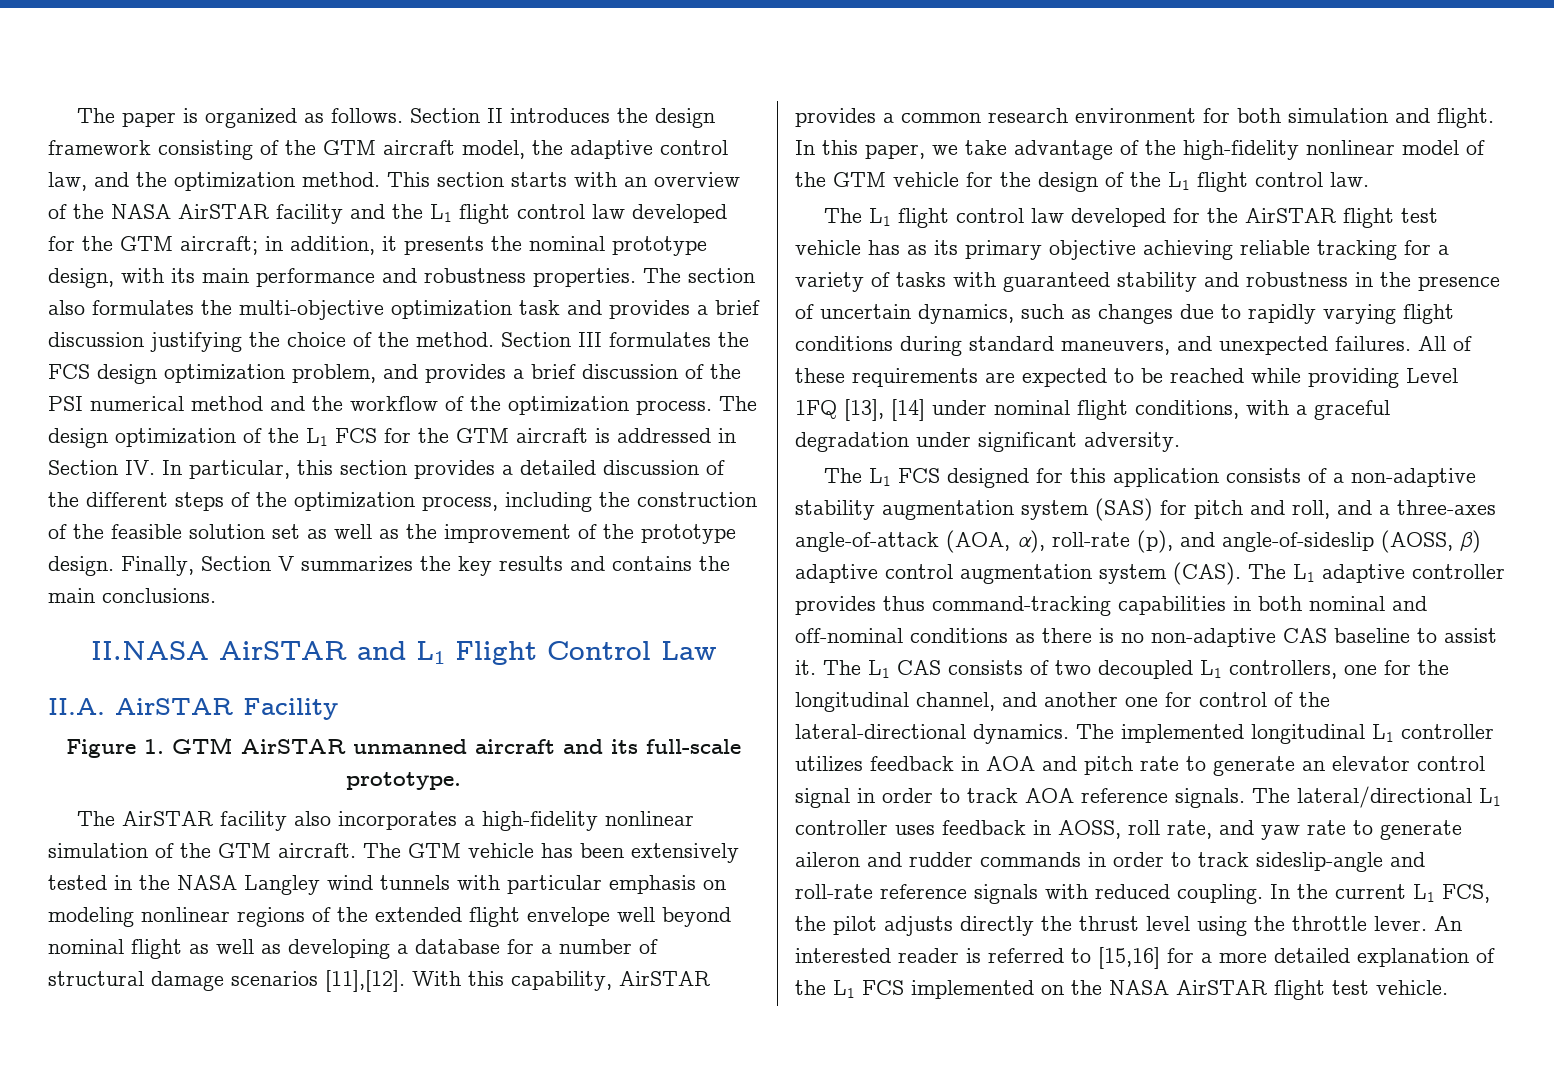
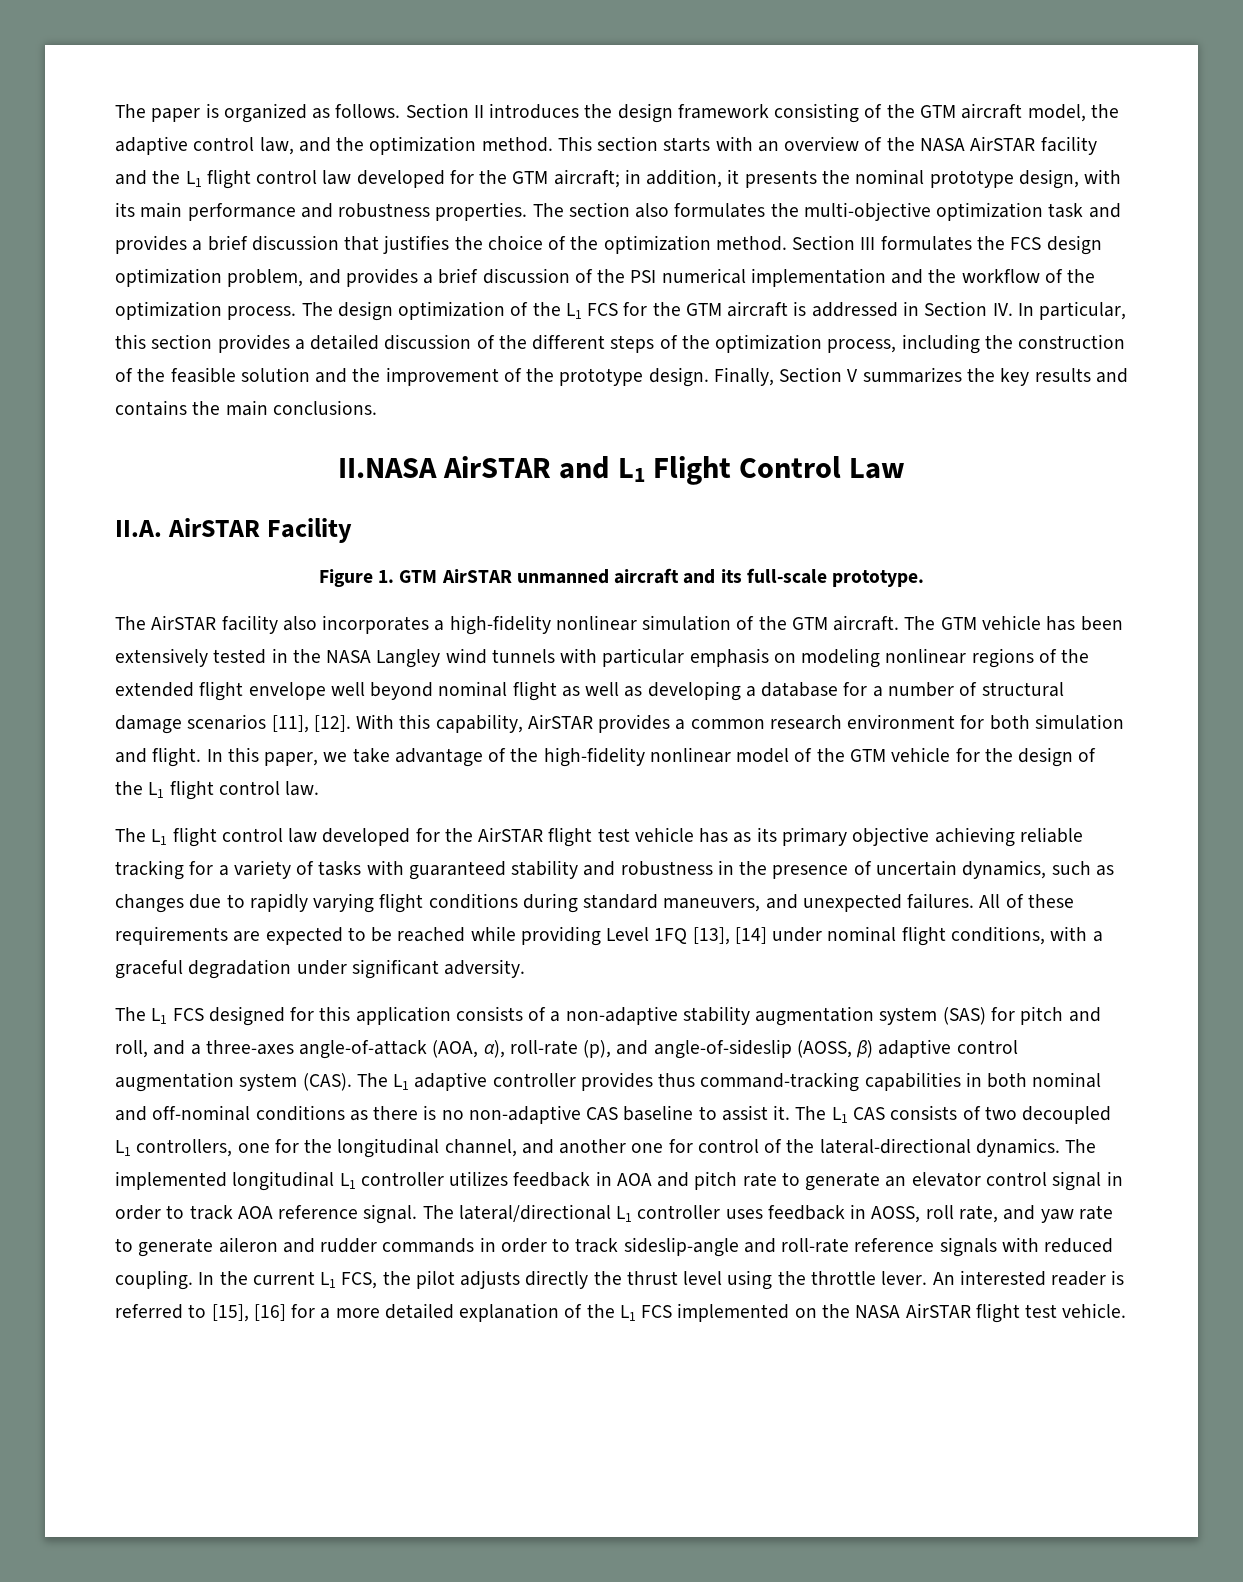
- The section also formulates the multi-objective optimization task and provides a brief discussion justifying the choice of the method.
+ The section also formulates the multi-objective optimization task and provides a brief discussion that justifies the choice of the optimization method.
- Section III formulates the FCS design optimization problem, and provides a brief discussion of the PSI numerical method and the workflow of the optimization process.
+ Section III formulates the FCS design optimization problem, and provides a brief discussion of the PSI numerical implementation and the workflow of the optimization process.
- The design optimization of the L1 FCS for the GTM aircraft is addressed in Section IV. In particular, this section provides a detailed discussion of the different steps of the optimization process, including the construction of the feasible solution set as well as the improvement of the prototype design.
+ The design optimization of the L1 FCS for the GTM aircraft is addressed in Section IV. In particular, this section provides a detailed discussion of the different steps of the optimization process, including the construction of the feasible solution and the improvement of the prototype design.
- The GTM vehicle has been extensively tested in the NASA Langley wind tunnels with particular emphasis on modeling nonlinear regions of the extended flight envelope well beyond nominal flight as well as developing a database for a number of structural damage scenarios [11],[12].
+ The GTM vehicle has been extensively tested in the NASA Langley wind tunnels with particular emphasis on modeling nonlinear regions of the extended flight envelope well beyond nominal flight as well as developing a database for a number of structural damage scenarios [11], [12].
- The implemented longitudinal L1 controller utilizes feedback in AOA and pitch rate to generate an elevator control signal in order to track AOA reference signals.
+ The implemented longitudinal L1 controller utilizes feedback in AOA and pitch rate to generate an elevator control signal in order to track AOA reference signal.
- An interested reader is referred to [15,16] for a more detailed explanation of the L1 FCS implemented on the NASA AirSTAR flight test vehicle.
+ An interested reader is referred to [15], [16] for a more detailed explanation of the L1 FCS implemented on the NASA AirSTAR flight test vehicle.

